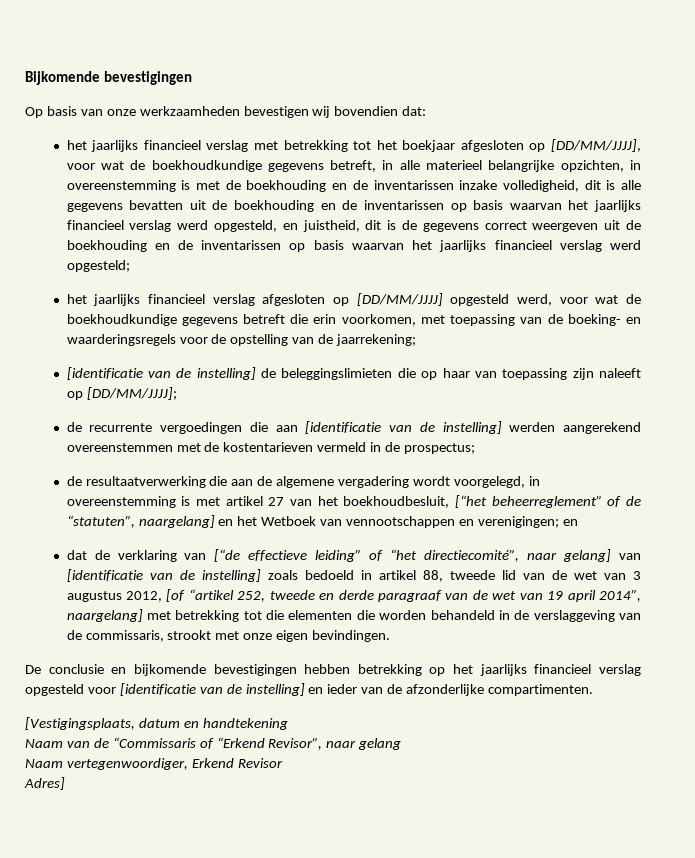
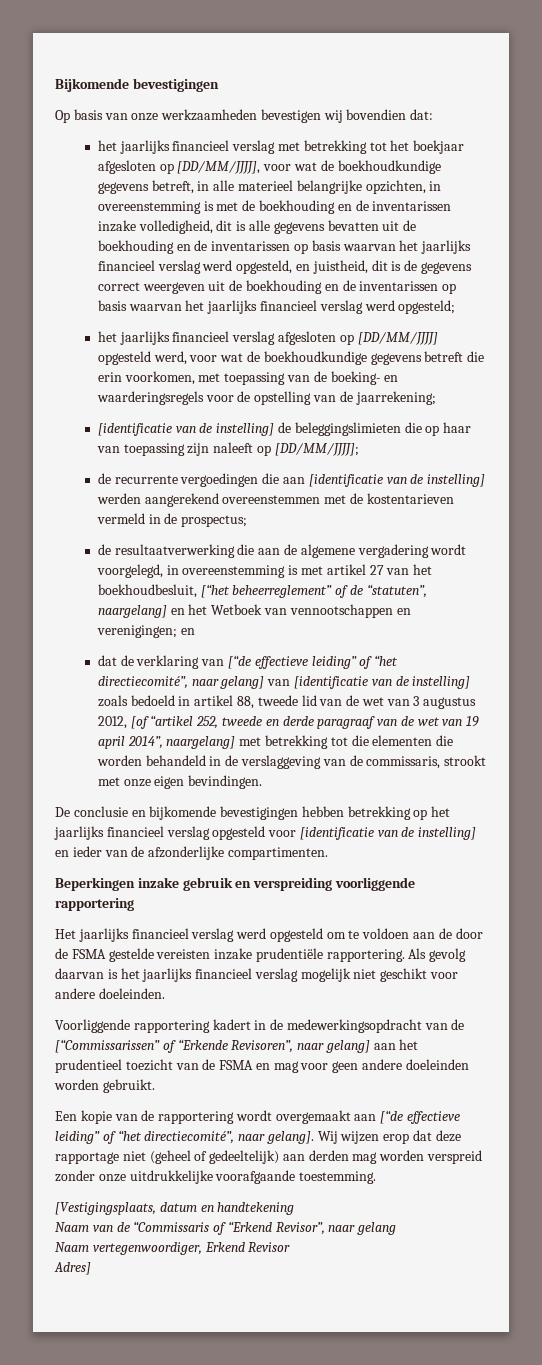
+ Beperkingen inzake gebruik en verspreiding voorliggende rapportering
+ Het jaarlijks financieel verslag werd opgesteld om te voldoen aan de door de FSMA gestelde vereisten inzake prudentiële rapportering. Als gevolg daarvan is het jaarlijks financieel verslag mogelijk niet geschikt voor andere doeleinden.
+ Voorliggende rapportering kadert in de medewerkingsopdracht van de [“Commissarissen” of “Erkende Revisoren”, naar gelang] aan het prudentieel toezicht van de FSMA en mag voor geen andere doeleinden worden gebruikt.
+ Een kopie van de rapportering wordt overgemaakt aan [“de effectieve leiding” of “het directiecomité”, naar gelang]. Wij wijzen erop dat deze rapportage niet (geheel of gedeeltelijk) aan derden mag worden verspreid zonder onze uitdrukkelijke voorafgaande toestemming.

